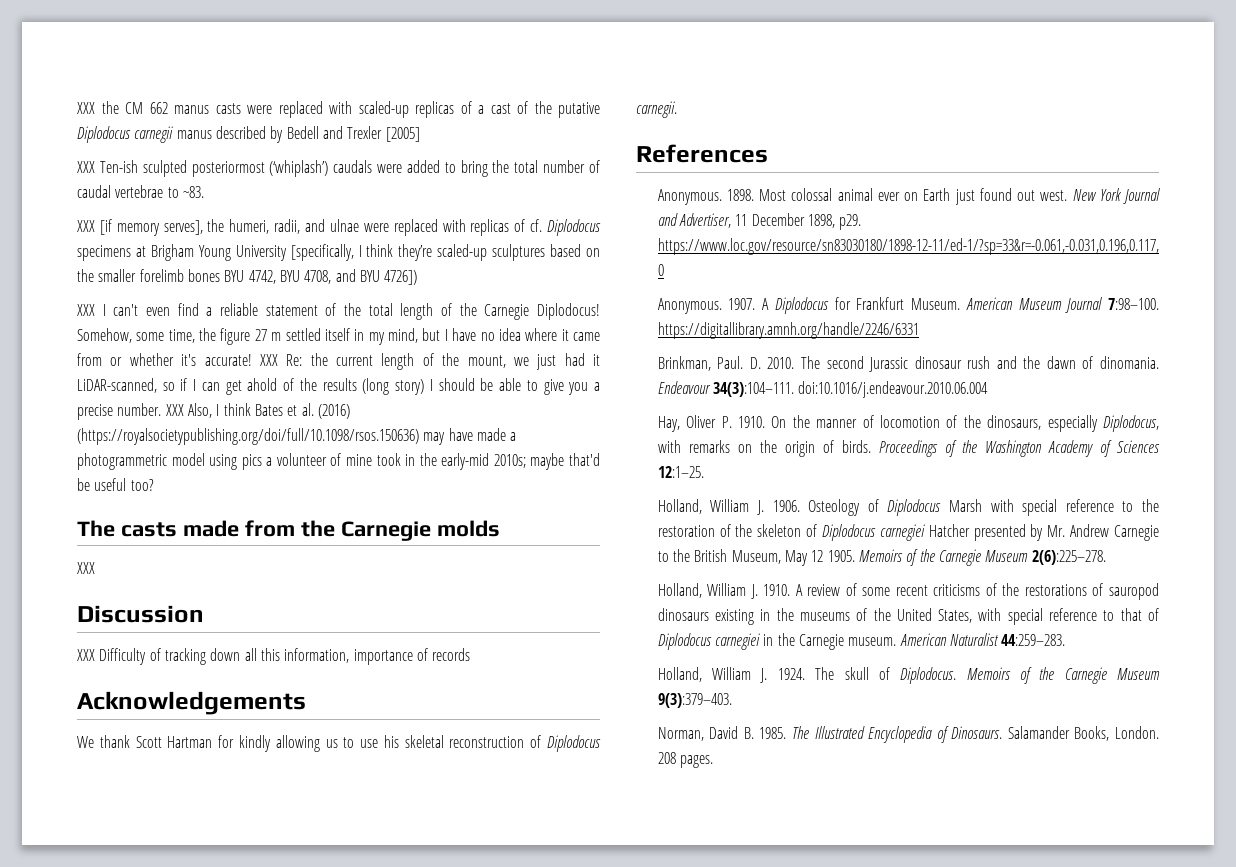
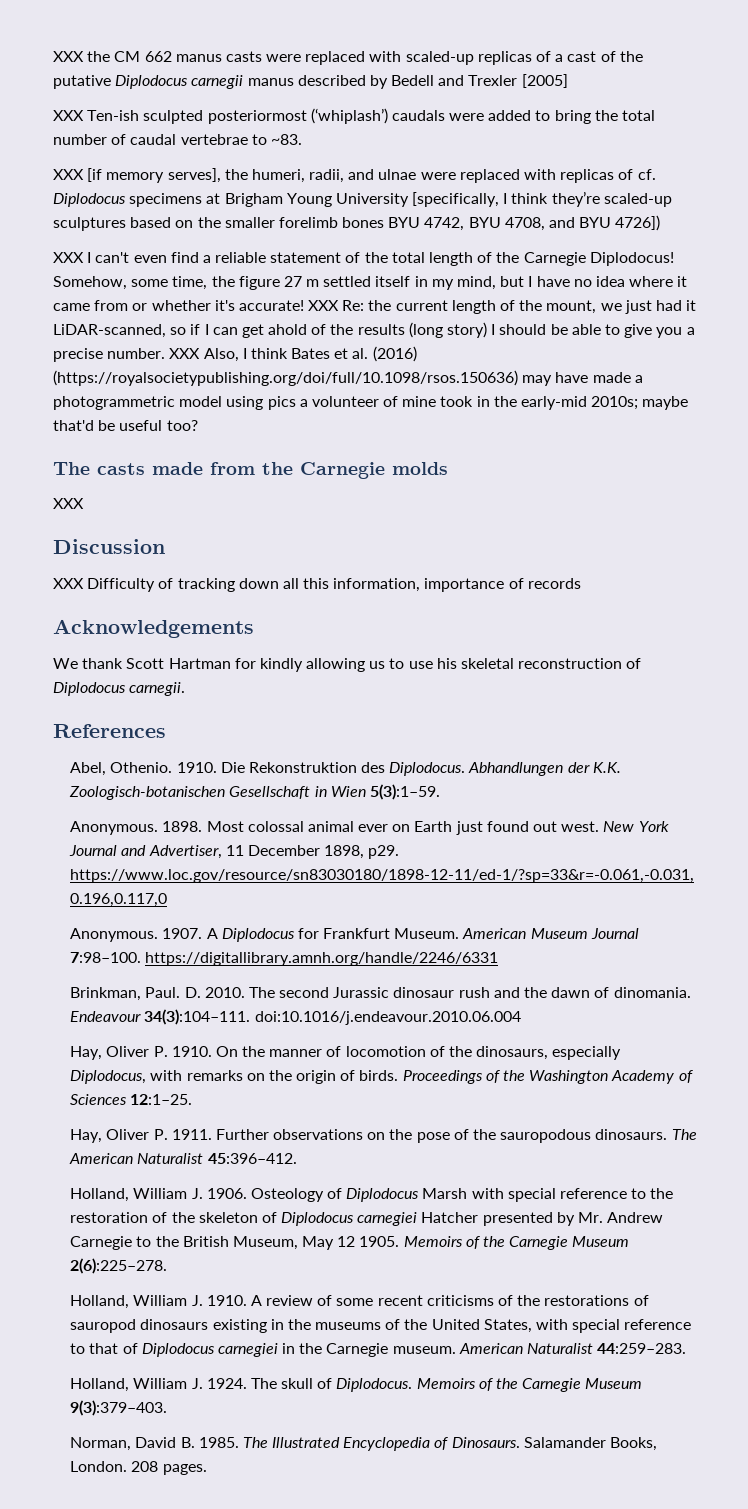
+ Abel, Othenio. 1910. Die Rekonstruktion des Diplodocus. Abhandlungen der K.K. Zoologisch-botanischen Gesellschaft in Wien 5(3):1–59.
+ Hay, Oliver P. 1911. Further observations on the pose of the sauropodous dinosaurs. The American Naturalist 45:396–412.

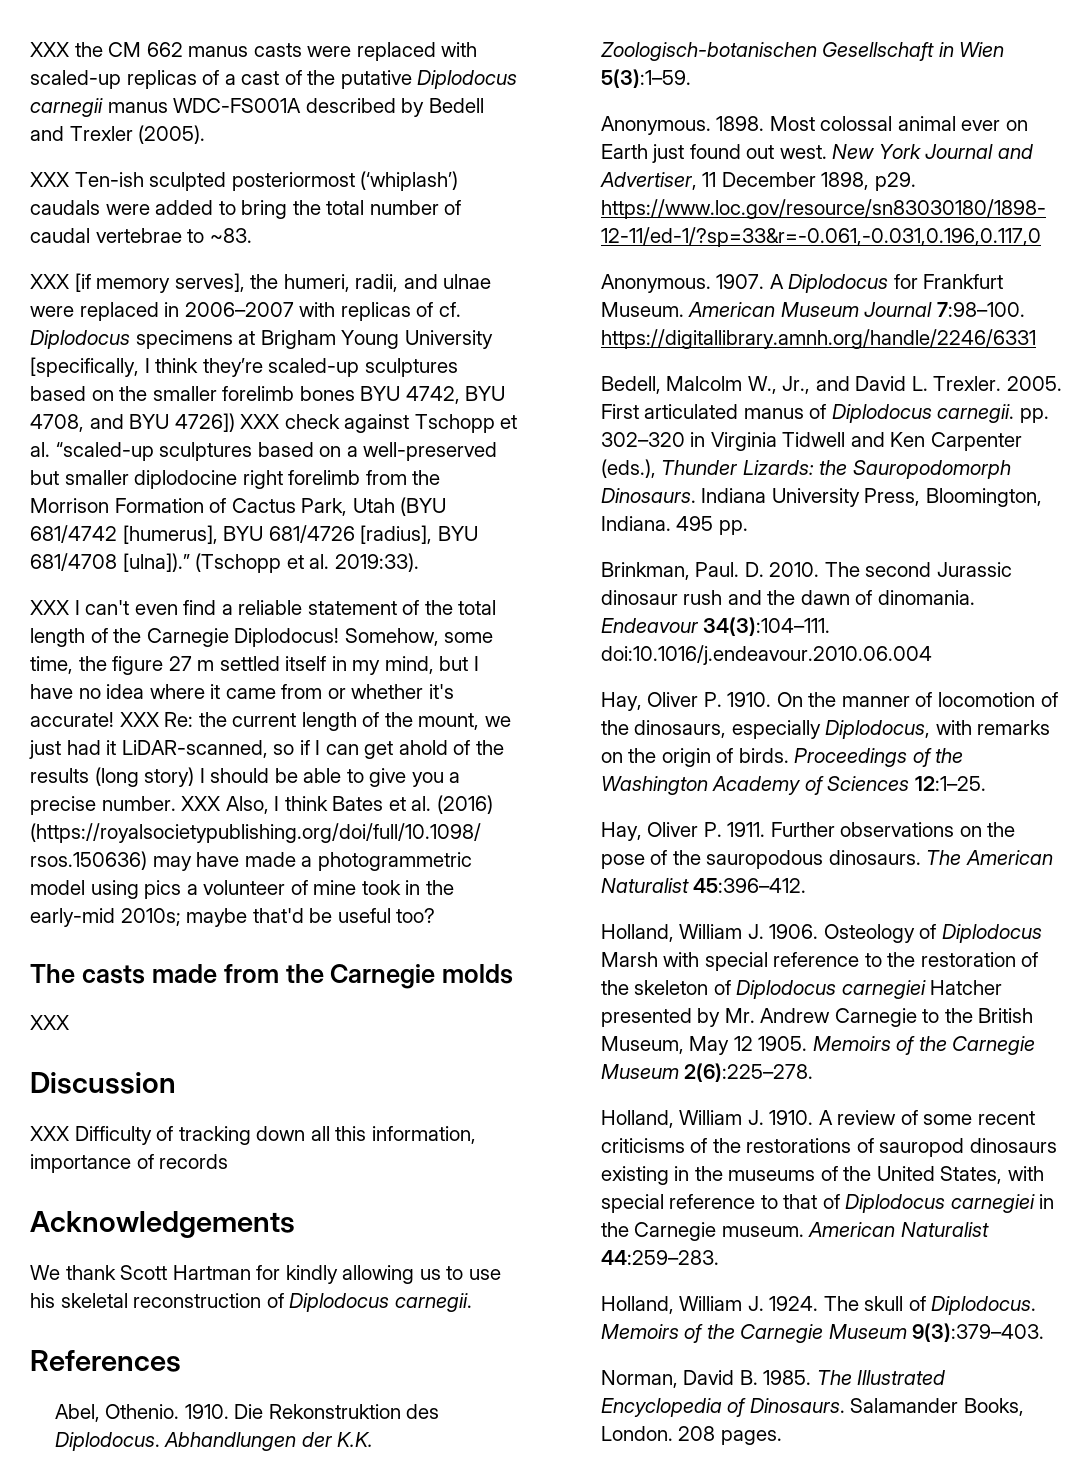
- XXX the CM 662 manus casts were replaced with scaled-up replicas of a cast of the putative Diplodocus carnegii manus described by Bedell and Trexler [2005]
+ XXX the CM 662 manus casts were replaced with scaled-up replicas of a cast of the putative Diplodocus carnegii manus WDC-FS001A described by Bedell and Trexler (2005).
- XXX [if memory serves], the humeri, radii, and ulnae were replaced with replicas of cf. Diplodocus specimens at Brigham Young University [specifically, I think they’re scaled-up sculptures based on the smaller forelimb bones BYU 4742, BYU 4708, and BYU 4726])
+ XXX [if memory serves], the humeri, radii, and ulnae were replaced in 2006–2007 with replicas of cf. Diplodocus specimens at Brigham Young University [specifically, I think they’re scaled-up sculptures based on the smaller forelimb bones BYU 4742, BYU 4708, and BYU 4726]) XXX check against Tschopp et al. “scaled-up sculptures based on a well-preserved but smaller diplodocine right forelimb from the Morrison Formation of Cactus Park, Utah (BYU 681/4742 [humerus], BYU 681/4726 [radius], BYU 681/4708 [ulna]).” (Tschopp et al. 2019:33).
+ Bedell, Malcolm W., Jr., and David L. Trexler. 2005. First articulated manus of Diplodocus carnegii. pp. 302–320 in Virginia Tidwell and Ken Carpenter (eds.), Thunder Lizards: the Sauropodomorph Dinosaurs. Indiana University Press, Bloomington, Indiana. 495 pp.

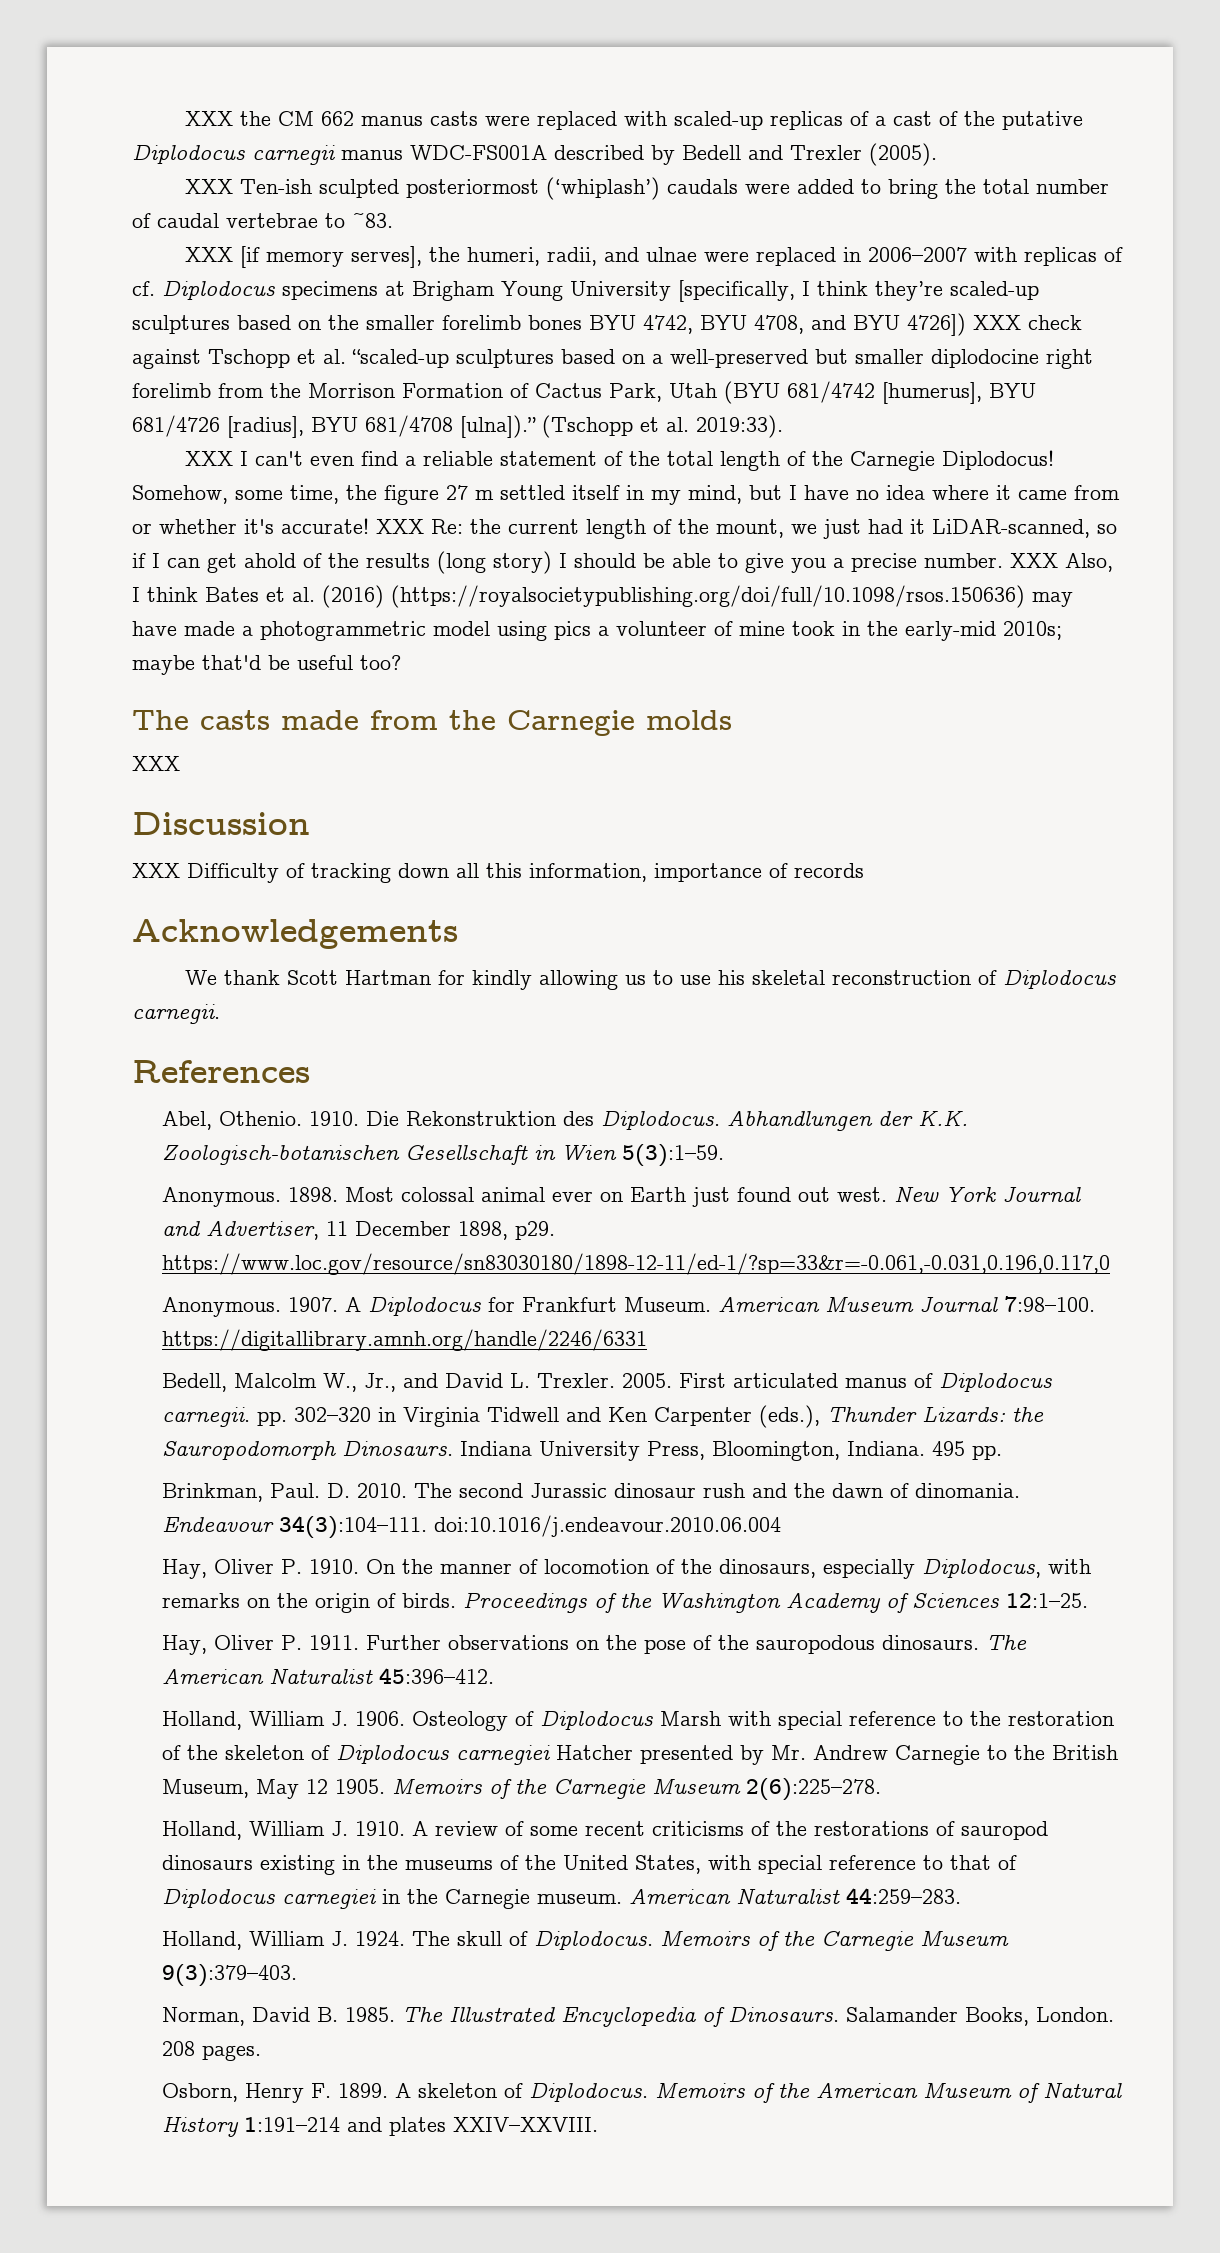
+ Osborn, Henry F. 1899. A skeleton of Diplodocus. Memoirs of the American Museum of Natural History 1:191–214 and plates XXIV–XXVIII.

